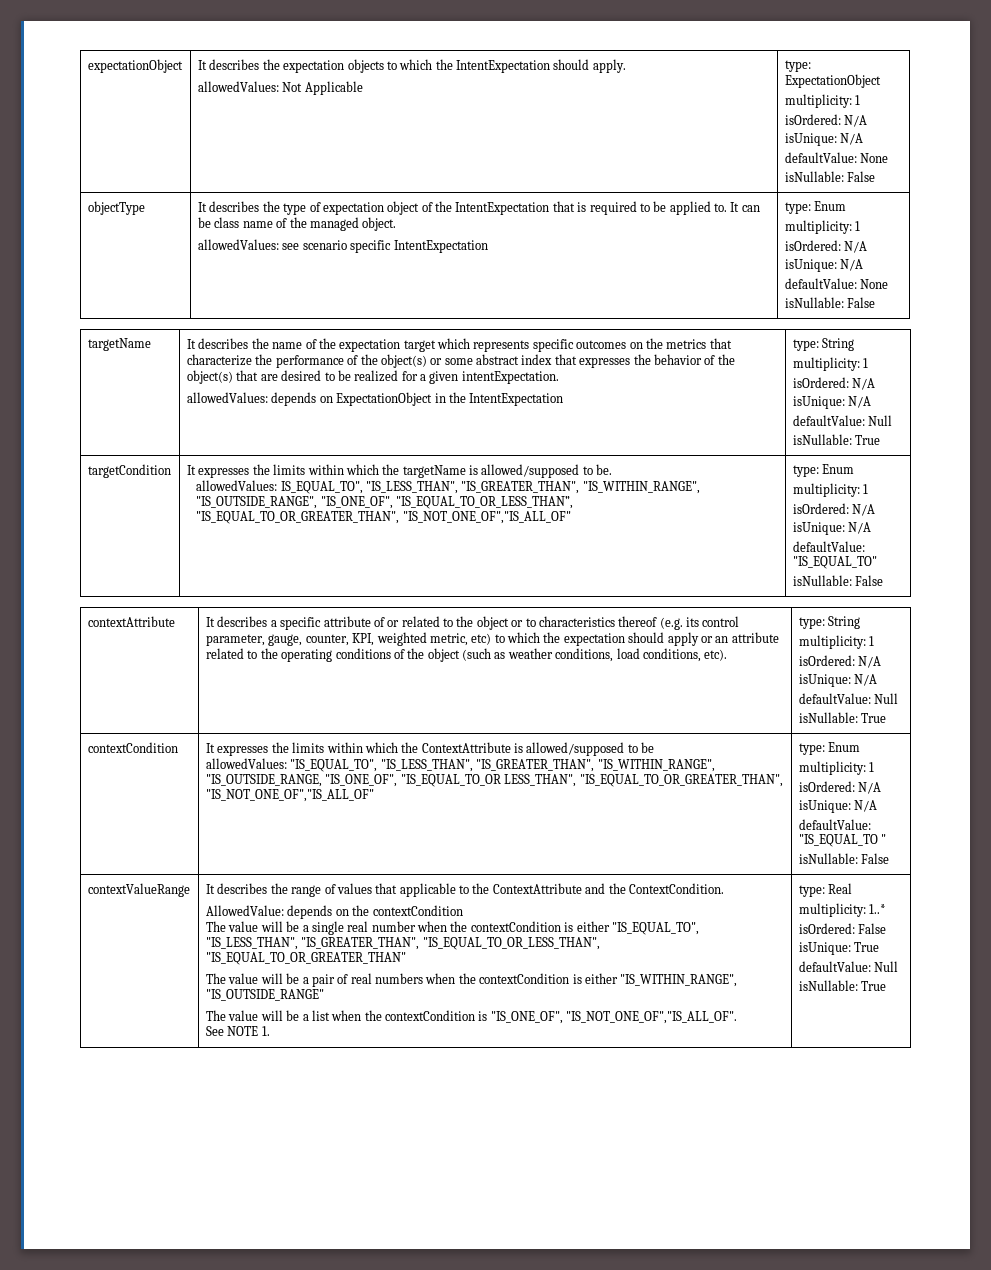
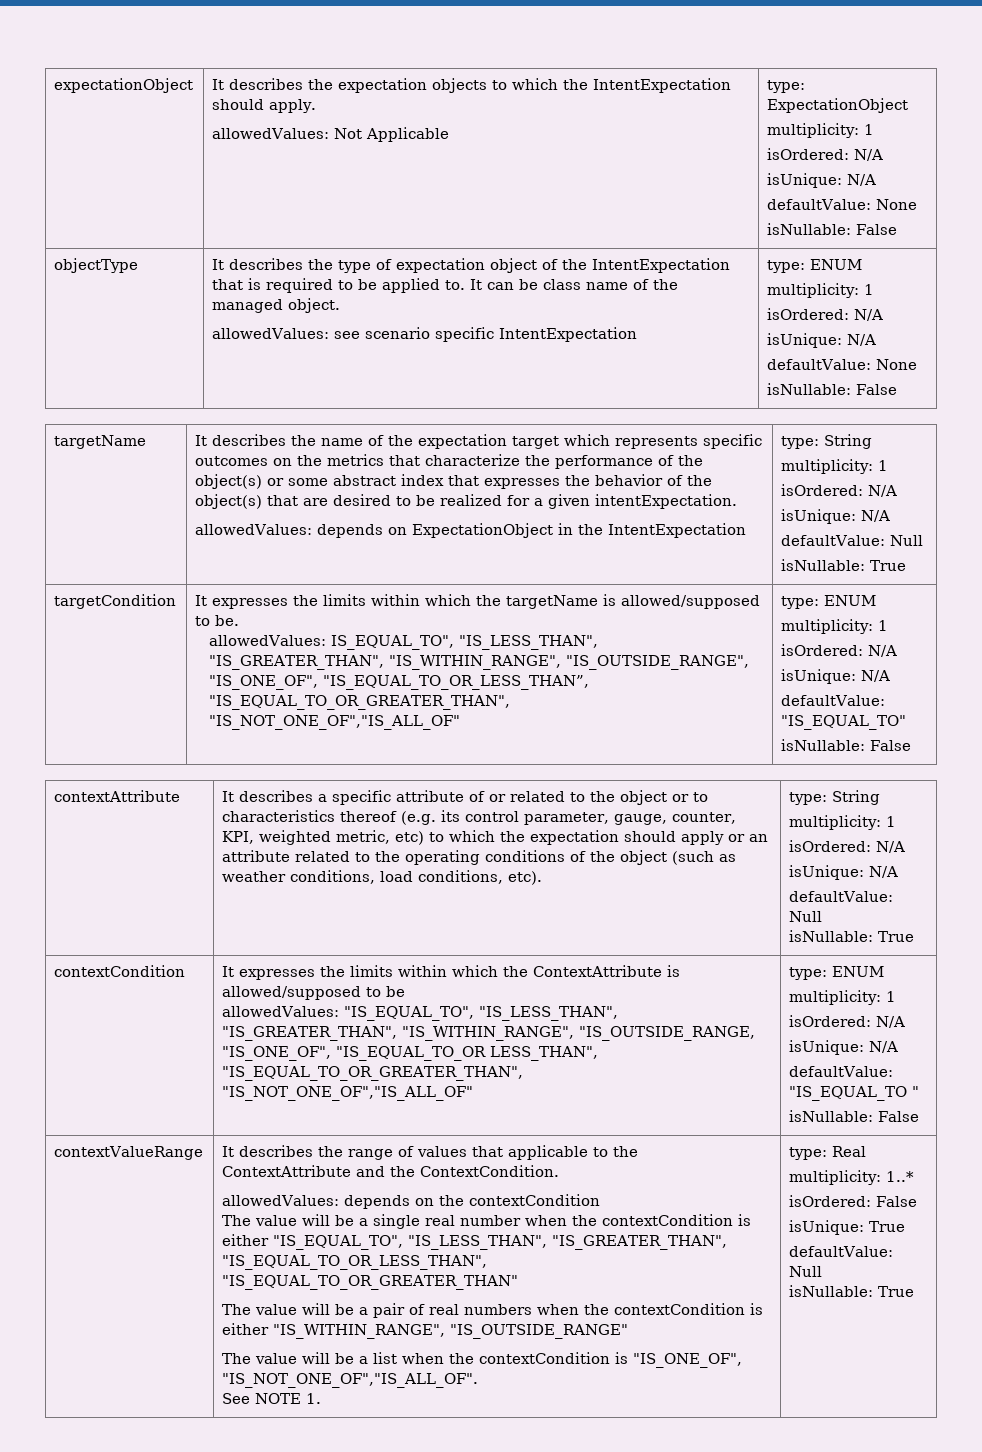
- allowedValues: see scenario specific IntentExpectation | type: Enum
+ allowedValues: see scenario specific IntentExpectation | type: ENUM
  targetCondition | It expresses the limits within which the targetName is allowed/supposed to be.
- allowedValues: IS_EQUAL_TO", "IS_LESS_THAN", "IS_GREATER_THAN", "IS_WITHIN_RANGE", "IS_OUTSIDE_RANGE", "IS_ONE_OF", "IS_EQUAL_TO_OR_LESS_THAN”, "IS_EQUAL_TO_OR_GREATER_THAN", "IS_NOT_ONE_OF","IS_ALL_OF" | type: Enum
+ allowedValues: IS_EQUAL_TO", "IS_LESS_THAN", "IS_GREATER_THAN", "IS_WITHIN_RANGE", "IS_OUTSIDE_RANGE", "IS_ONE_OF", "IS_EQUAL_TO_OR_LESS_THAN”, "IS_EQUAL_TO_OR_GREATER_THAN", "IS_NOT_ONE_OF","IS_ALL_OF" | type: ENUM
  contextCondition | It expresses the limits within which the ContextAttribute is allowed/supposed to be
- allowedValues: "IS_EQUAL_TO", "IS_LESS_THAN", "IS_GREATER_THAN", "IS_WITHIN_RANGE", "IS_OUTSIDE_RANGE, "IS_ONE_OF", "IS_EQUAL_TO_OR LESS_THAN", "IS_EQUAL_TO_OR_GREATER_THAN", "IS_NOT_ONE_OF","IS_ALL_OF" | type: Enum
+ allowedValues: "IS_EQUAL_TO", "IS_LESS_THAN", "IS_GREATER_THAN", "IS_WITHIN_RANGE", "IS_OUTSIDE_RANGE, "IS_ONE_OF", "IS_EQUAL_TO_OR LESS_THAN", "IS_EQUAL_TO_OR_GREATER_THAN", "IS_NOT_ONE_OF","IS_ALL_OF" | type: ENUM
- AllowedValue: depends on the contextCondition
+ allowedValues: depends on the contextCondition

